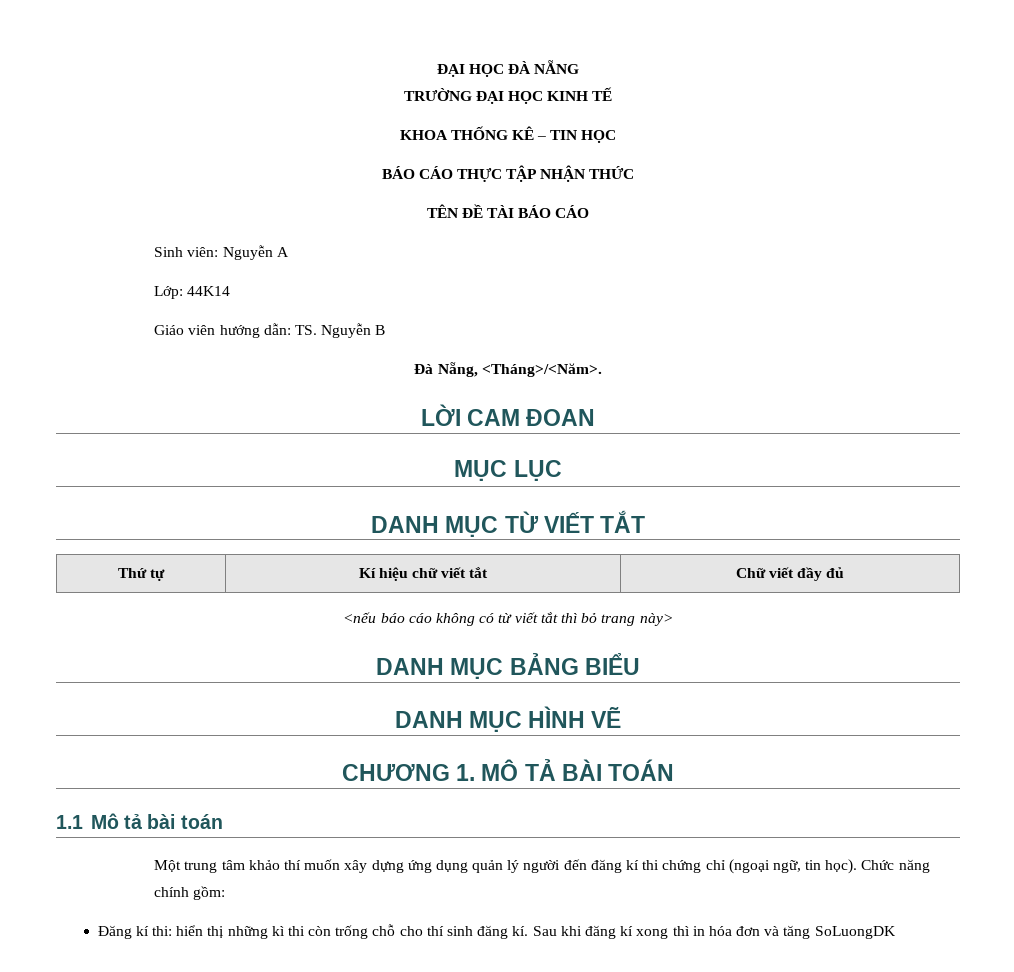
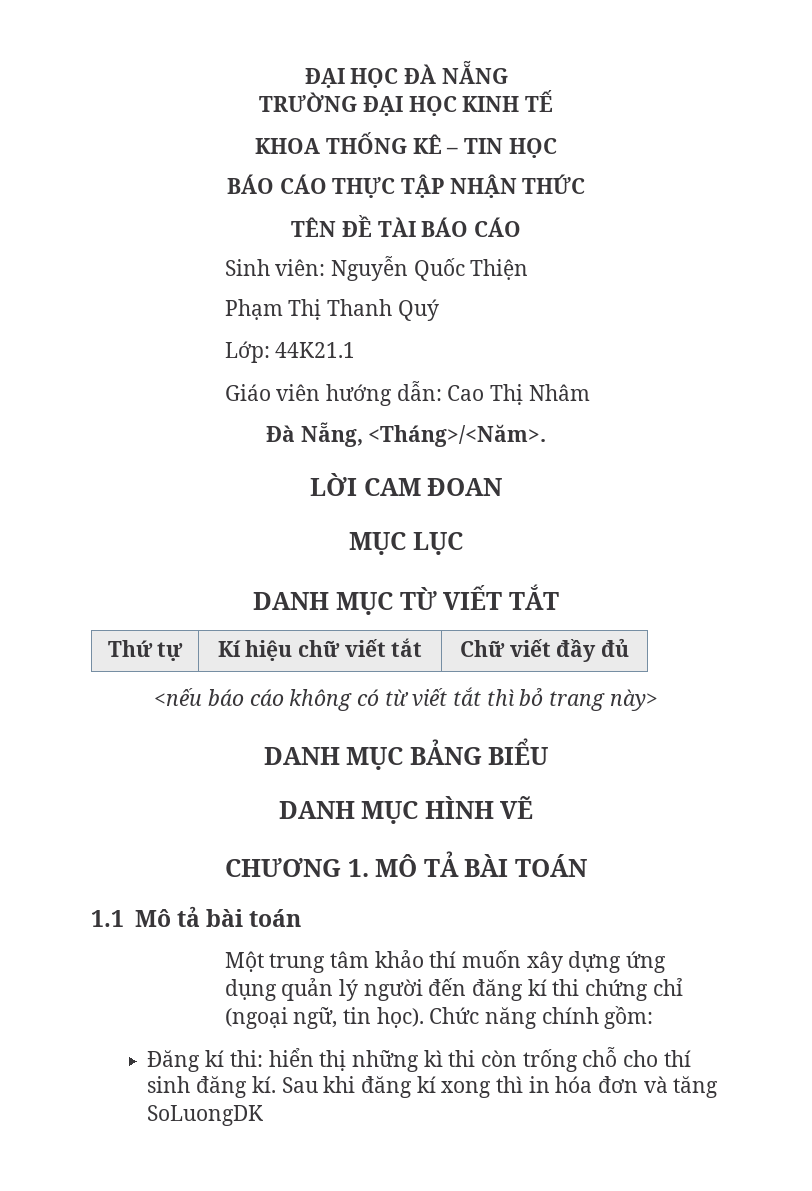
- Sinh viên: Nguyễn A
+ Sinh viên: Nguyễn Quốc Thiện
+ Phạm Thị Thanh Quý
- Lớp: 44K14
+ Lớp: 44K21.1
- Giáo viên hướng dẫn: TS. Nguyễn B
+ Giáo viên hướng dẫn: Cao Thị Nhâm

